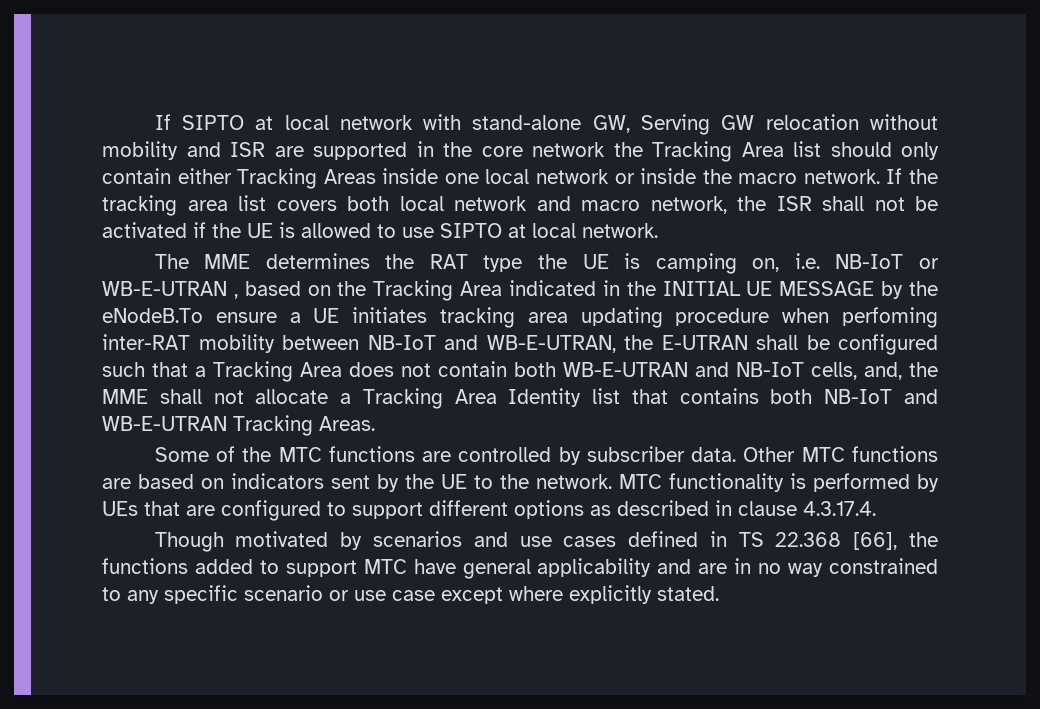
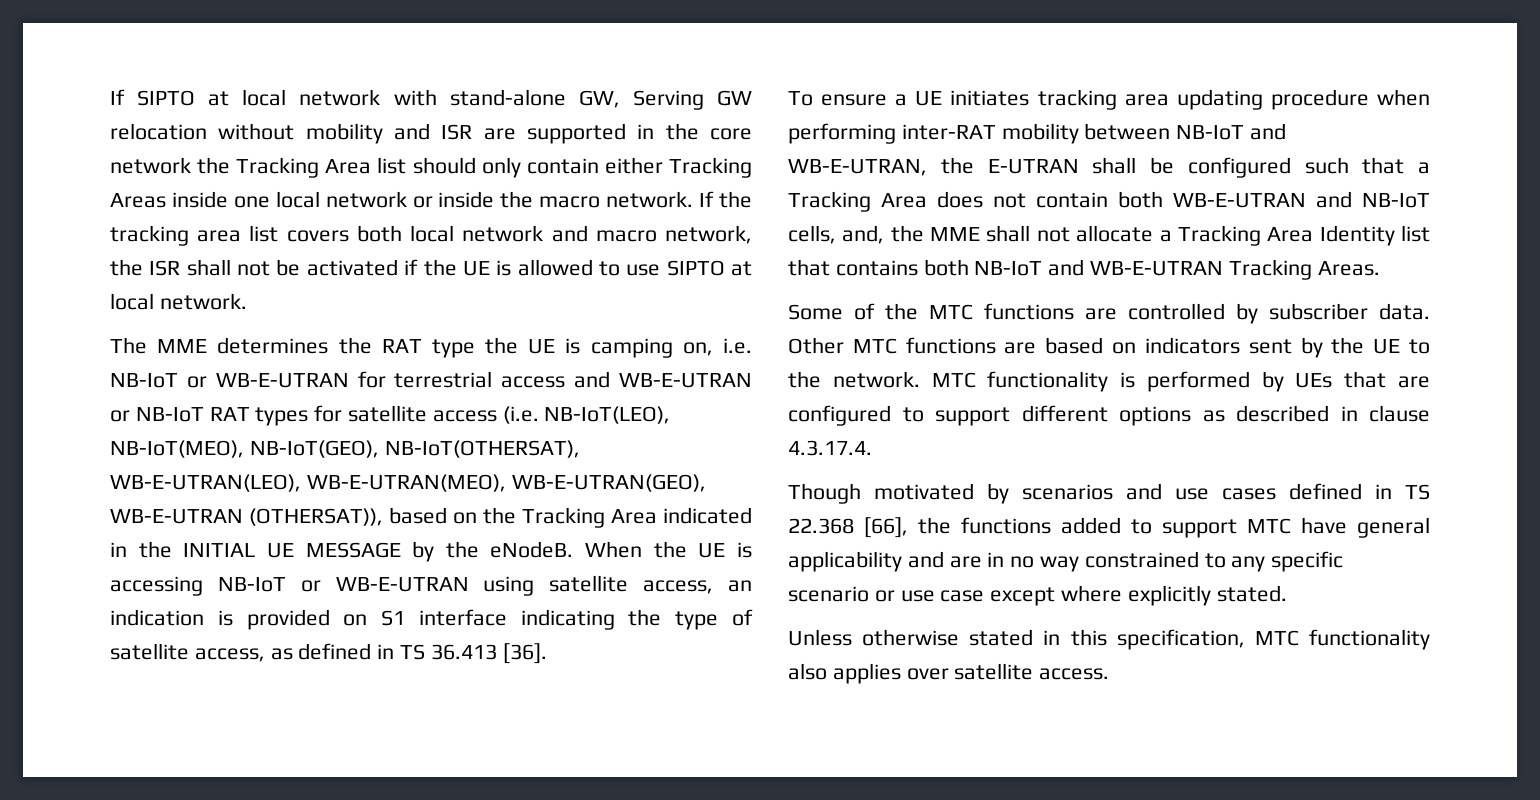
- The MME determines the RAT type the UE is camping on, i.e. NB-IoT or WB-E-UTRAN , based on the Tracking Area indicated in the INITIAL UE MESSAGE by the eNodeB.To ensure a UE initiates tracking area updating procedure when perfoming inter-RAT mobility between NB-IoT and WB-E-UTRAN, the E-UTRAN shall be configured such that a Tracking Area does not contain both WB-E-UTRAN and NB-IoT cells, and, the MME shall not allocate a Tracking Area Identity list that contains both NB-IoT and WB-E-UTRAN Tracking Areas.
+ The MME determines the RAT type the UE is camping on, i.e. NB-IoT or WB-E-UTRAN for terrestrial access and WB-E-UTRAN or NB-IoT RAT types for satellite access (i.e. NB-IoT(LEO), NB-IoT(MEO), NB-IoT(GEO), NB-IoT(OTHERSAT), WB-E-UTRAN(LEO), WB-E-UTRAN(MEO), WB-E-UTRAN(GEO), WB-E-UTRAN (OTHERSAT)), based on the Tracking Area indicated in the INITIAL UE MESSAGE by the eNodeB. When the UE is accessing NB-IoT or WB-E-UTRAN using satellite access, an indication is provided on S1 interface indicating the type of satellite access, as defined in TS 36.413 [36].
+ To ensure a UE initiates tracking area updating procedure when performing inter-RAT mobility between NB-IoT and WB-E-UTRAN, the E-UTRAN shall be configured such that a Tracking Area does not contain both WB-E-UTRAN and NB-IoT cells, and, the MME shall not allocate a Tracking Area Identity list that contains both NB-IoT and WB-E-UTRAN Tracking Areas.
+ Unless otherwise stated in this specification, MTC functionality also applies over satellite access.

